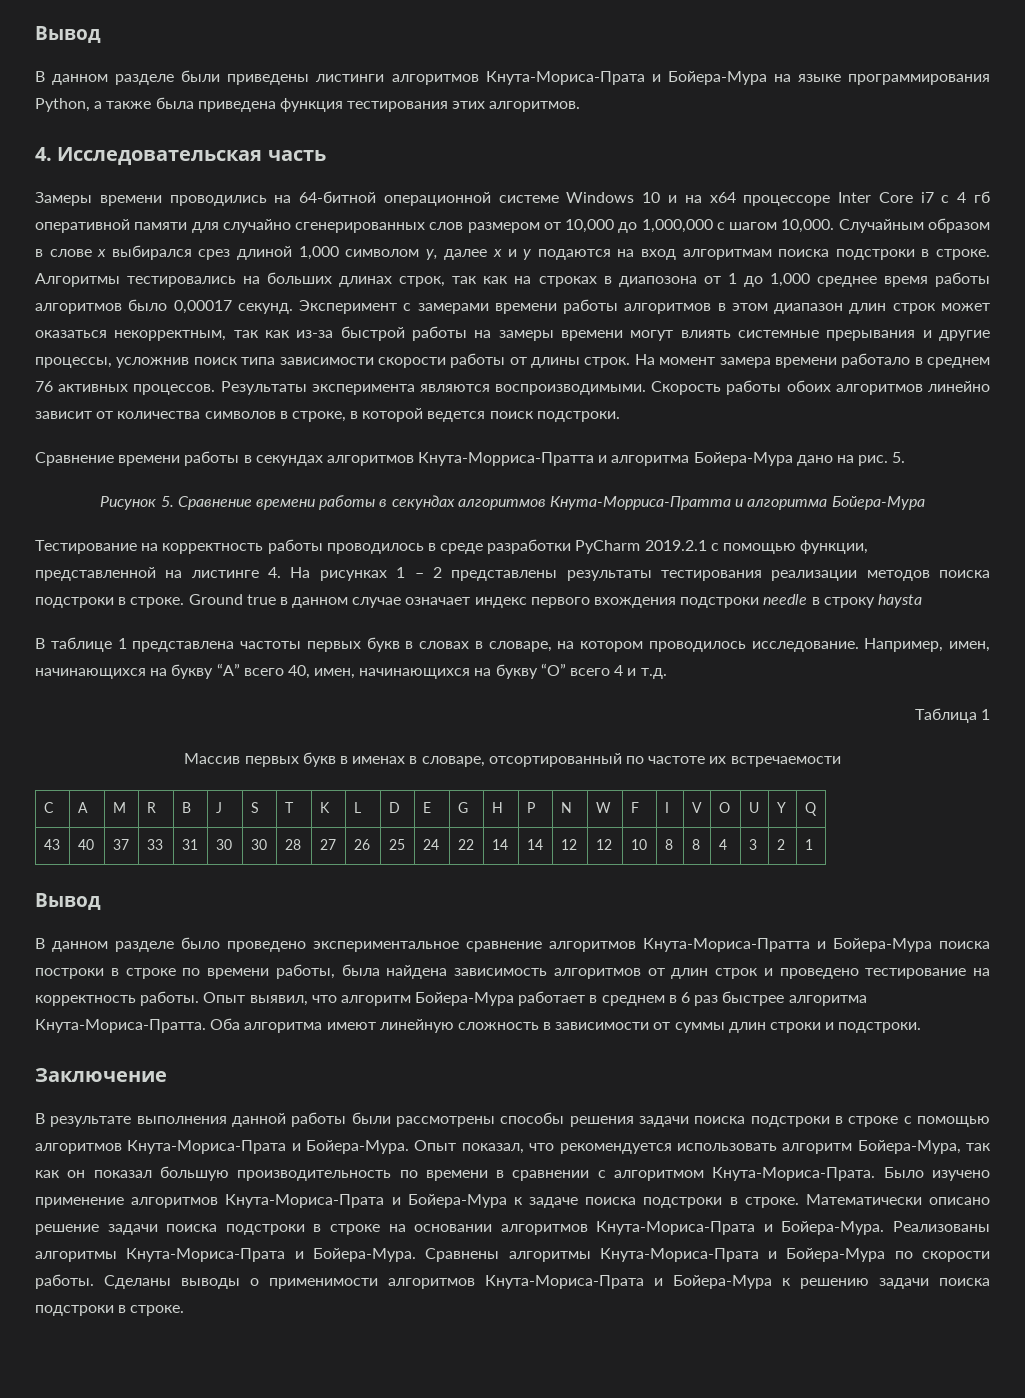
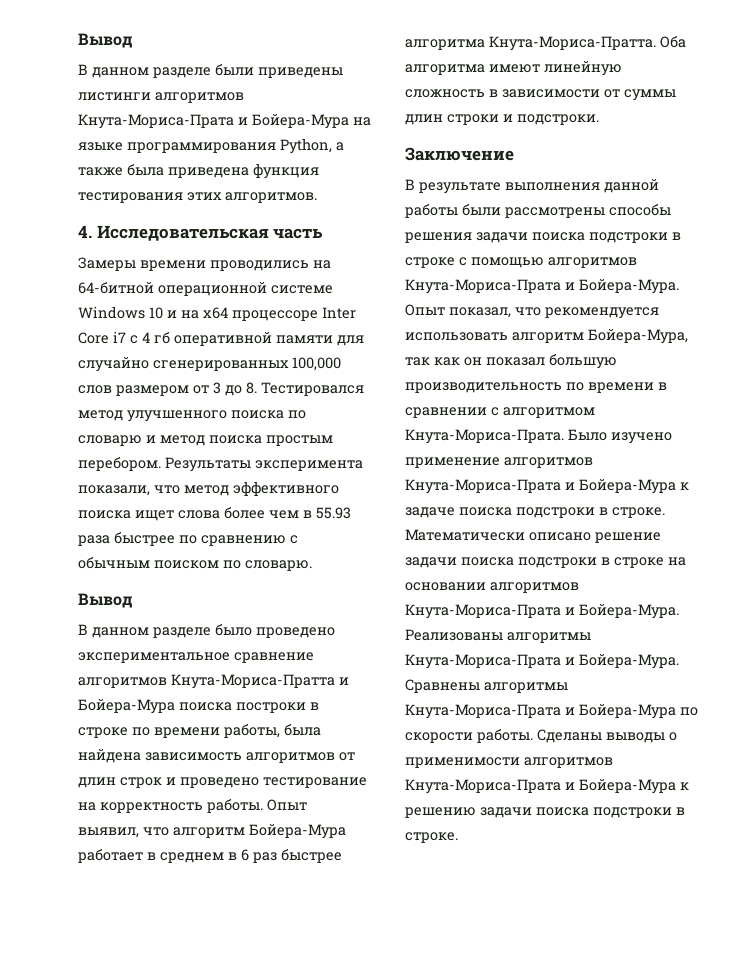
- Замеры времени проводились на 64-битной операционной системе Windows 10 и на x64 процессоре Inter Core i7 с 4 гб оперативной памяти для случайно сгенерированных слов размером от 10,000 до 1,000,000 с шагом 10,000. Случайным образом в слове x выбирался срез длиной 1,000 символом y, далее x и y подаются на вход алгоритмам поиска подстроки в строке. Алгоритмы тестировались на больших длинах строк, так как на строках в диапозона от 1 до 1,000 среднее время работы алгоритмов было 0,00017 секунд. Эксперимент с замерами времени работы алгоритмов в этом диапазон длин строк может оказаться некорректным, так как из-за быстрой работы на замеры времени могут влиять системные прерывания и другие процессы, усложнив поиск типа зависимости скорости работы от длины строк. На момент замера времени работало в среднем 76 активных процессов. Результаты эксперимента являются воспроизводимыми. Скорость работы обоих алгоритмов линейно зависит от количества символов в строке, в которой ведется поиск подстроки.
- Сравнение времени работы в секундах алгоритмов Кнута-Морриса-Пратта и алгоритма Бойера-Мура дано на рис. 5.
- Рисунок 5. Сравнение времени работы в секундах алгоритмов Кнута-Морриса-Пратта и алгоритма Бойера-Мура
- Тестирование на корректность работы проводилось в среде разработки PyCharm 2019.2.1 с помощью функции, представленной на листинге 4. На рисунках 1 – 2 представлены результаты тестирования реализации методов поиска подстроки в строке. Ground true в данном случае означает индекс первого вхождения подстроки needle в строку haysta
- В таблице 1 представлена частоты первых букв в словах в словаре, на котором проводилось исследование. Например, имен, начинающихся на букву “А” всего 40, имен, начинающихся на букву “O” всего 4 и т.д.
- Таблица 1
- Массив первых букв в именах в словаре, отсортированный по частоте их встречаемости
- C | A | M | R | B | J | S | T | K | L | D | E | G | H | P | N | W | F | I | V | O | U | Y | Q
- 43 | 40 | 37 | 33 | 31 | 30 | 30 | 28 | 27 | 26 | 25 | 24 | 22 | 14 | 14 | 12 | 12 | 10 | 8 | 8 | 4 | 3 | 2 | 1
+ Замеры времени проводились на 64-битной операционной системе Windows 10 и на x64 процессоре Inter Core i7 с 4 гб оперативной памяти для случайно сгенерированных 100,000 слов размером от 3 до 8. Тестировался метод улучшенного поиска по словарю и метод поиска простым перебором. Результаты эксперимента показали, что метод эффективного поиска ищет слова более чем в 55.93 раза быстрее по сравнению с обычным поиском по словарю.

